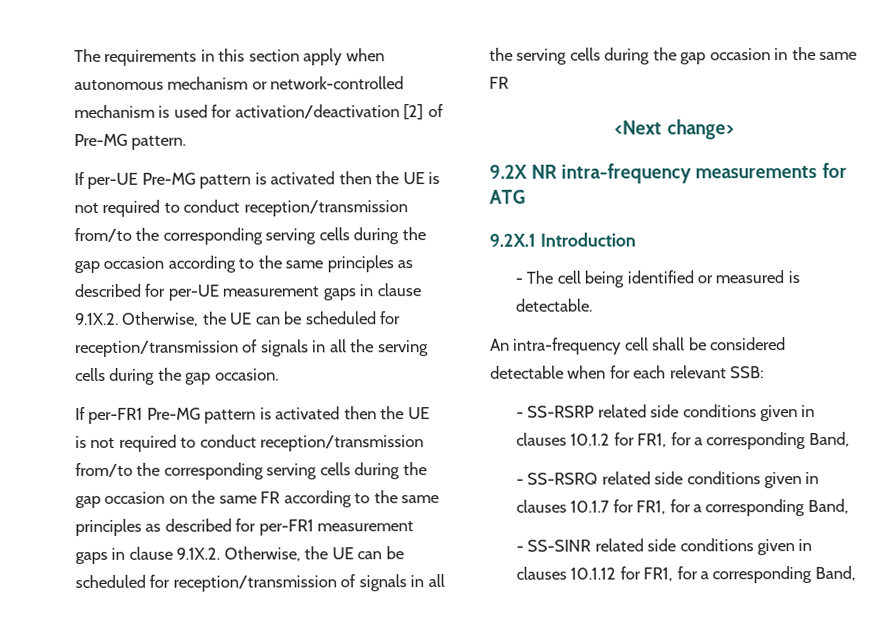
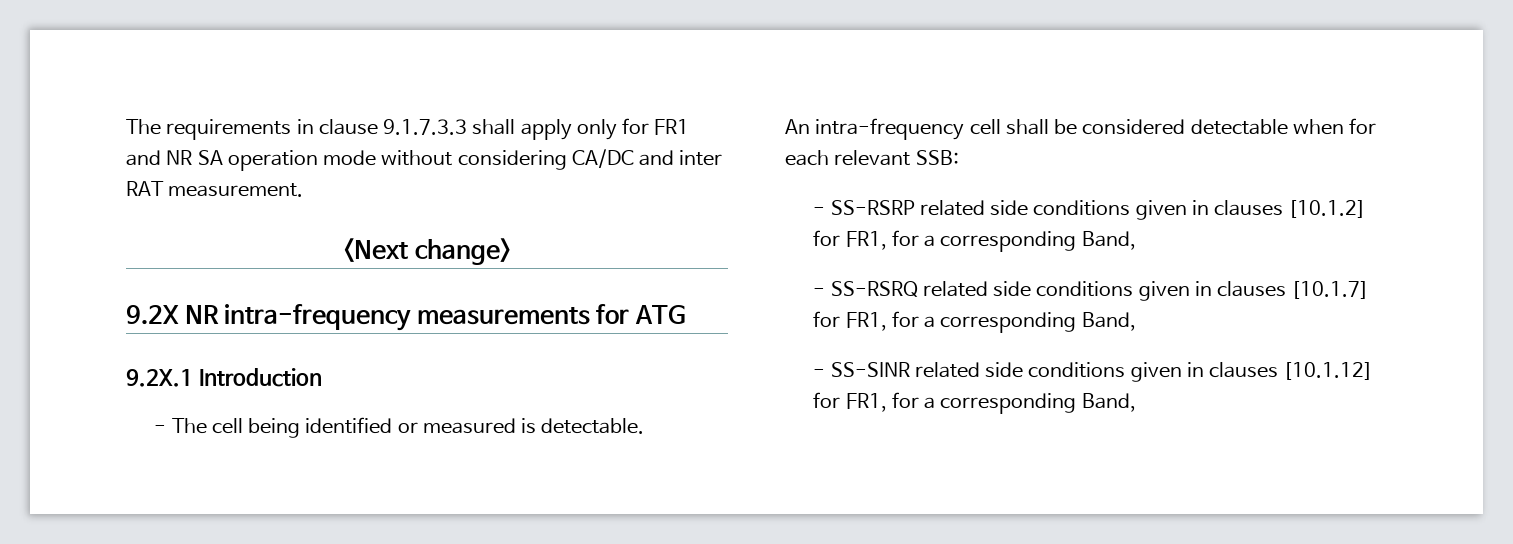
- The requirements in this section apply when autonomous mechanism or network-controlled mechanism is used for activation/deactivation [2] of Pre-MG pattern.
- If per-UE Pre-MG pattern is activated then the UE is not required to conduct reception/transmission from/to the corresponding serving cells during the gap occasion according to the same principles as described for per-UE measurement gaps in clause 9.1X.2. Otherwise, the UE can be scheduled for reception/transmission of signals in all the serving cells during the gap occasion.
- If per-FR1 Pre-MG pattern is activated then the UE is not required to conduct reception/transmission from/to the corresponding serving cells during the gap occasion on the same FR according to the same principles as described for per-FR1 measurement gaps in clause 9.1X.2. Otherwise, the UE can be scheduled for reception/transmission of signals in all the serving cells during the gap occasion in the same FR
+ The requirements in clause 9.1.7.3.3 shall apply only for FR1 and NR SA operation mode without considering CA/DC and inter RAT measurement.
- - SS-RSRP related side conditions given in clauses 10.1.2 for FR1, for a corresponding Band,
+ - SS-RSRP related side conditions given in clauses [10.1.2] for FR1, for a corresponding Band,
- - SS-RSRQ related side conditions given in clauses 10.1.7 for FR1, for a corresponding Band,
+ - SS-RSRQ related side conditions given in clauses [10.1.7] for FR1, for a corresponding Band,
- - SS-SINR related side conditions given in clauses 10.1.12 for FR1, for a corresponding Band,
+ - SS-SINR related side conditions given in clauses [10.1.12] for FR1, for a corresponding Band,

